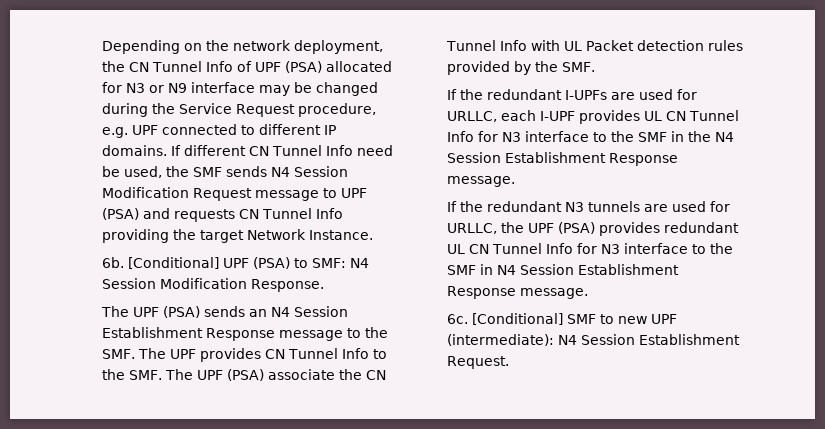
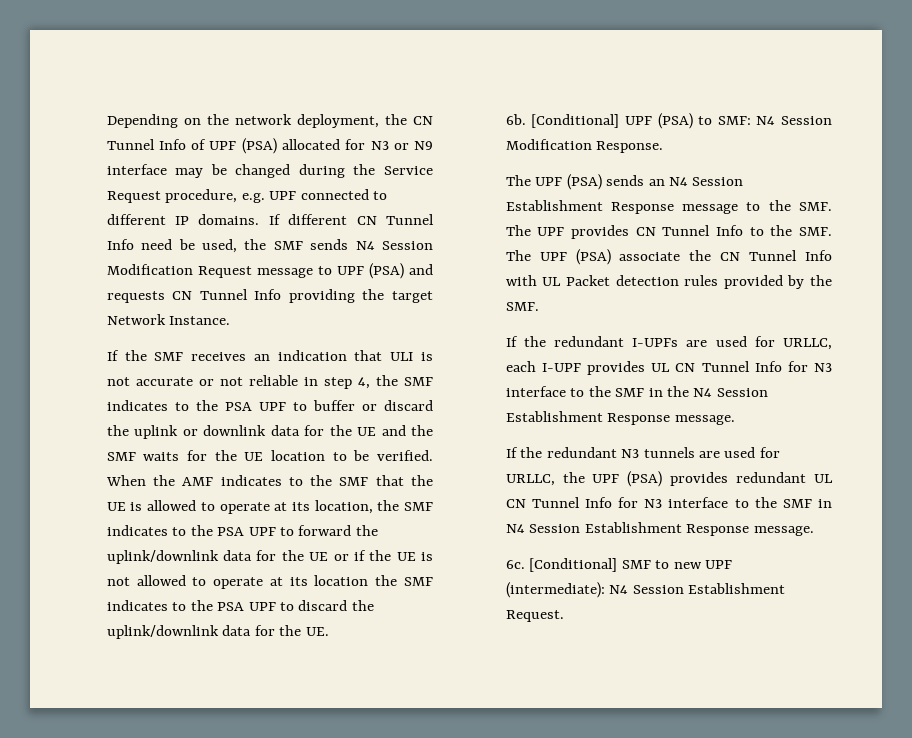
+ If the SMF receives an indication that ULI is not accurate or not reliable in step 4, the SMF indicates to the PSA UPF to buffer or discard the uplink or downlink data for the UE and the SMF waits for the UE location to be verified. When the AMF indicates to the SMF that the UE is allowed to operate at its location, the SMF indicates to the PSA UPF to forward the uplink/downlink data for the UE or if the UE is not allowed to operate at its location the SMF indicates to the PSA UPF to discard the uplink/downlink data for the UE.

